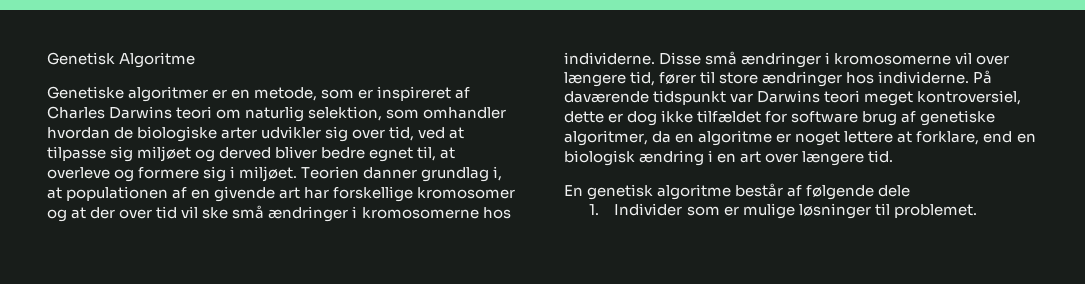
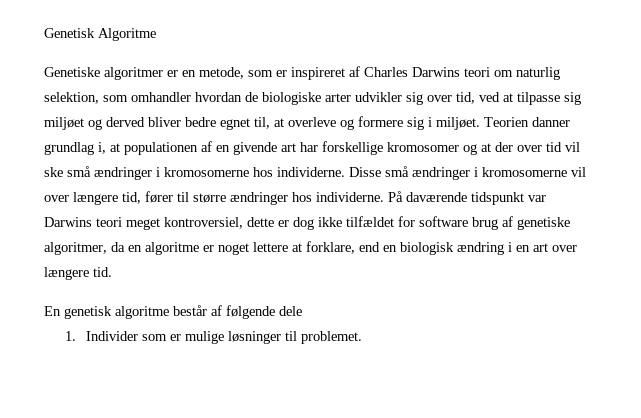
- Disse små ændringer i kromosomerne vil over længere tid, fører til store ændringer hos individerne.
+ Disse små ændringer i kromosomerne vil over længere tid, fører til større ændringer hos individerne.

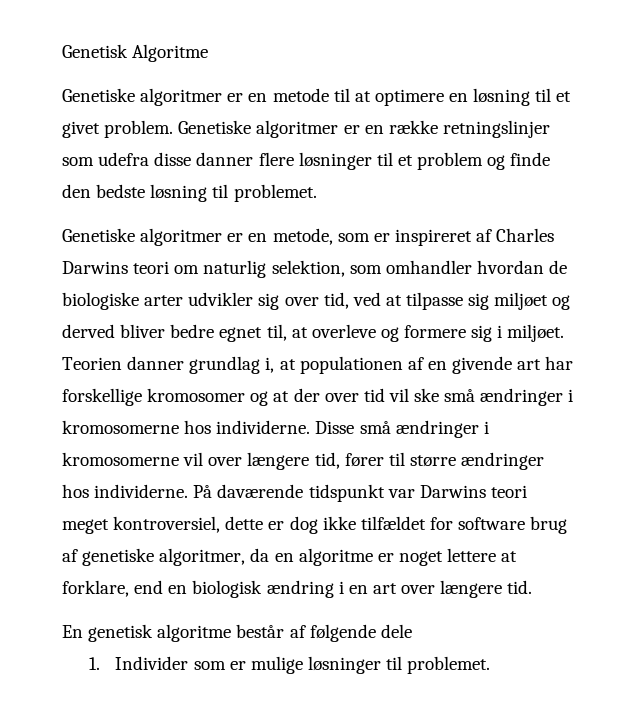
+ Genetiske algoritmer er en metode til at optimere en løsning til et givet problem. Genetiske algoritmer er en række retningslinjer som udefra disse danner flere løsninger til et problem og finde den bedste løsning til problemet.

